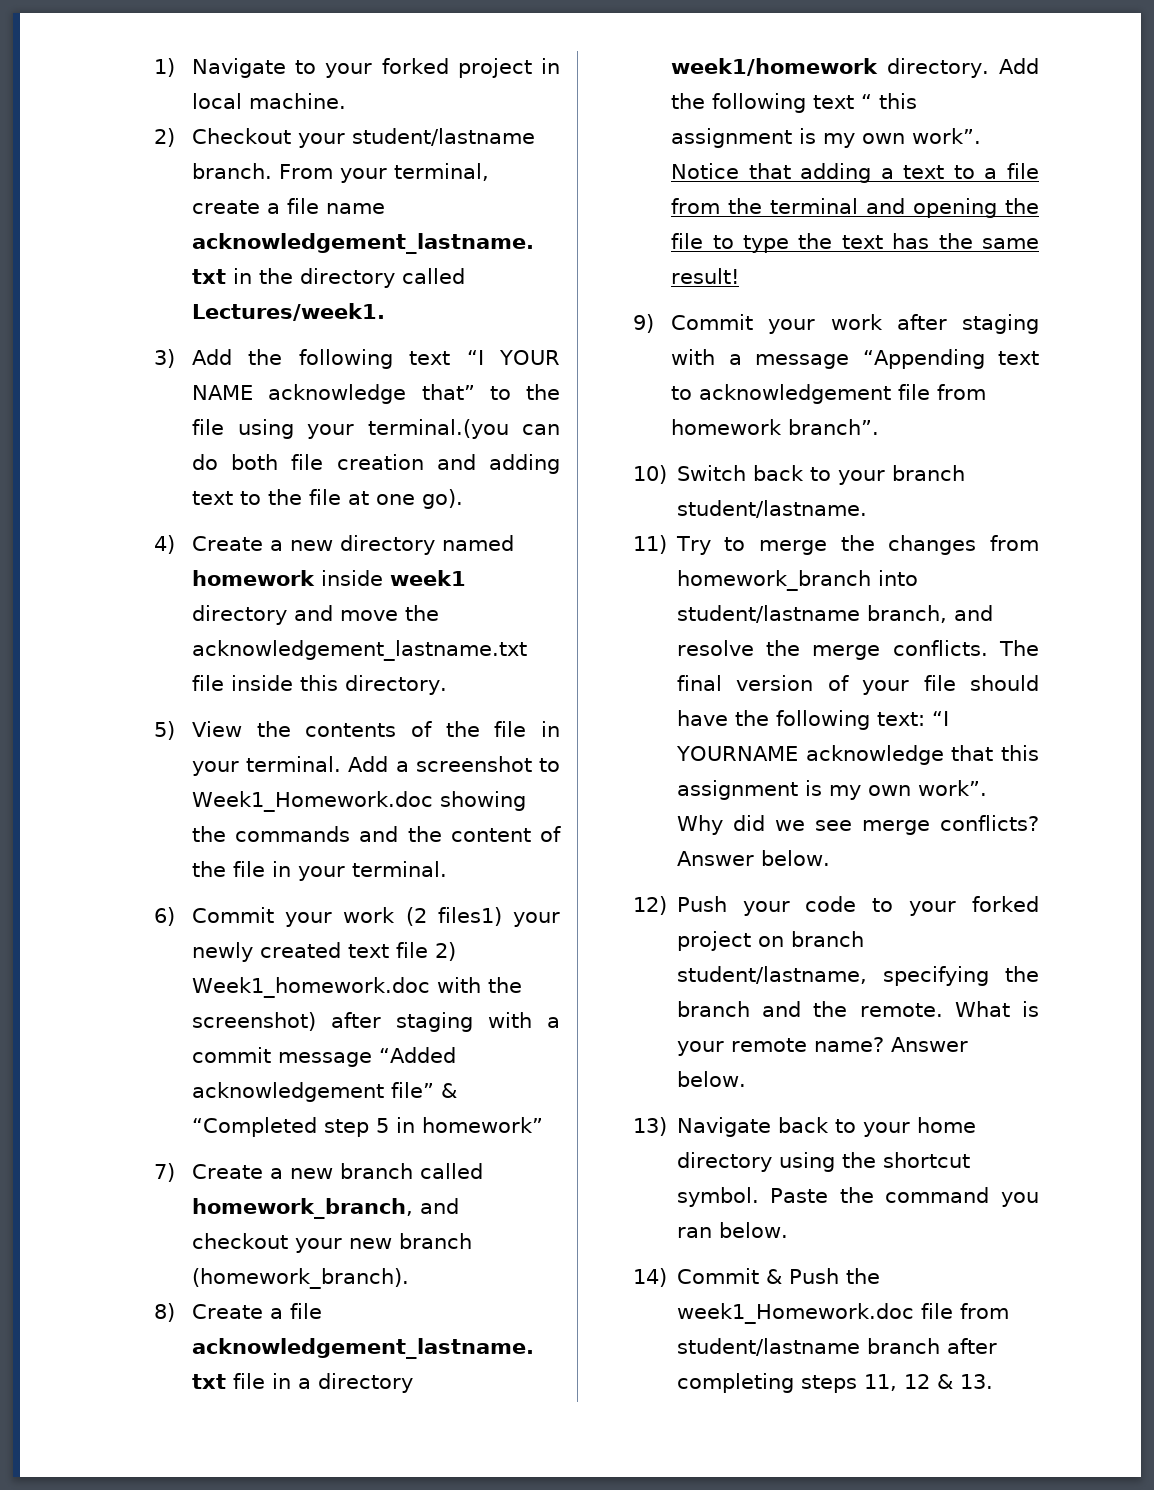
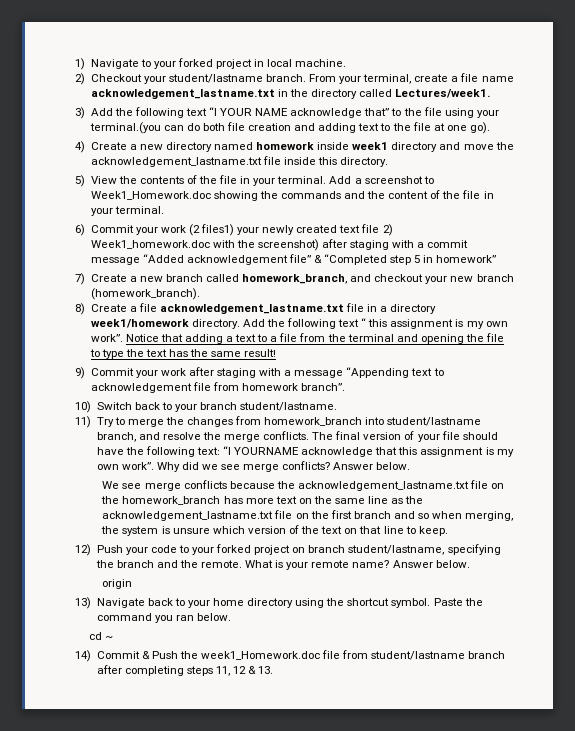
+ We see merge conflicts because the acknowledgement_lastname.txt file on the homework_branch has more text on the same line as the acknowledgement_lastname.txt file on the first branch and so when merging, the system is unsure which version of the text on that line to keep.
+ origin
+ cd ~

